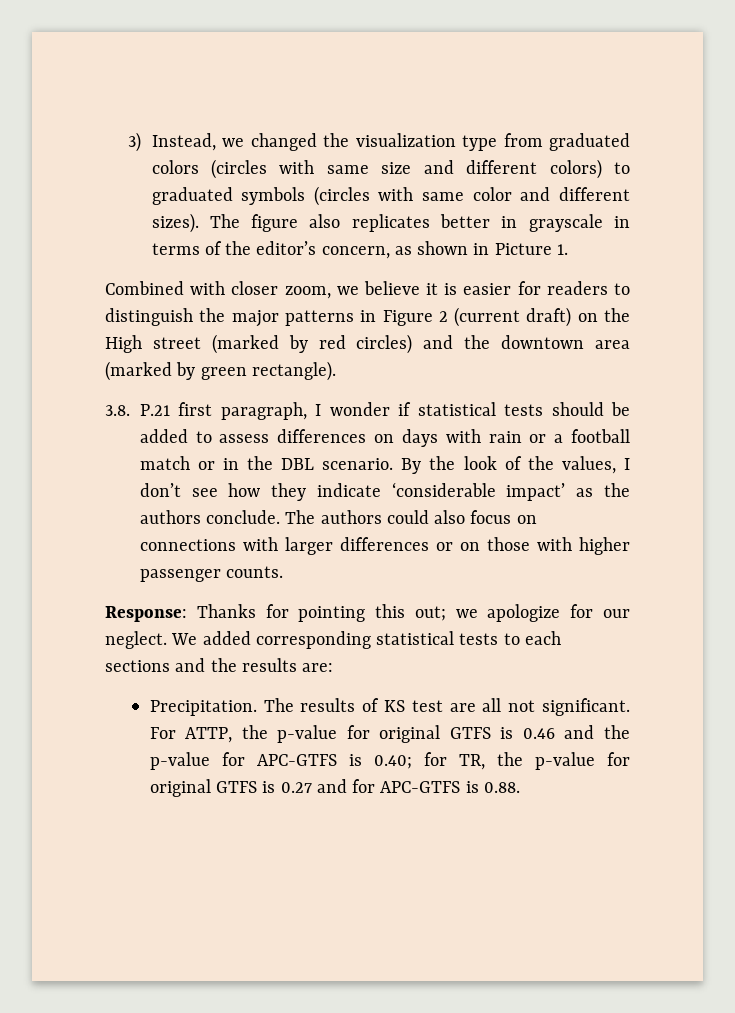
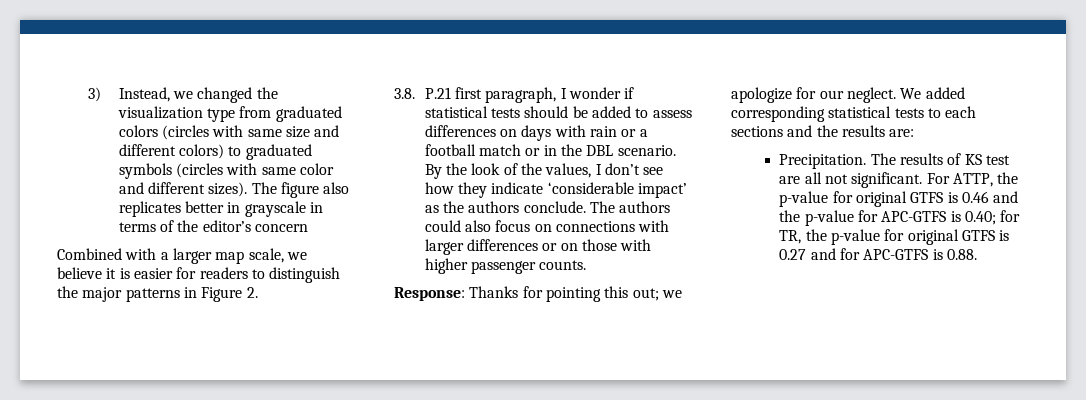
- The figure also replicates better in grayscale in terms of the editor’s concern, as shown in Picture 1.
- Combined with closer zoom, we believe it is easier for readers to distinguish the major patterns in Figure 2 (current draft) on the High street (marked by red circles) and the downtown area (marked by green rectangle).
+ The figure also replicates better in grayscale in terms of the editor’s concern
+ Combined with a larger map scale, we believe it is easier for readers to distinguish the major patterns in Figure 2.

